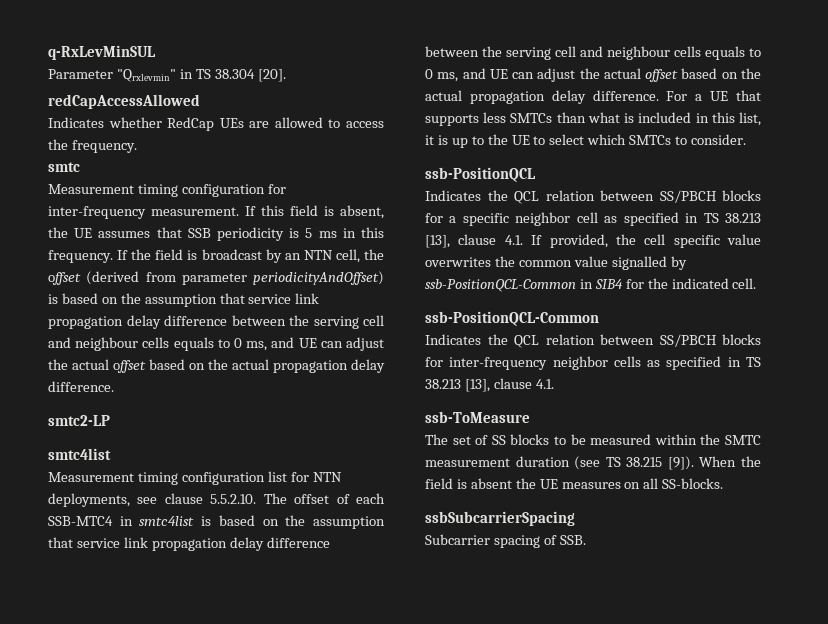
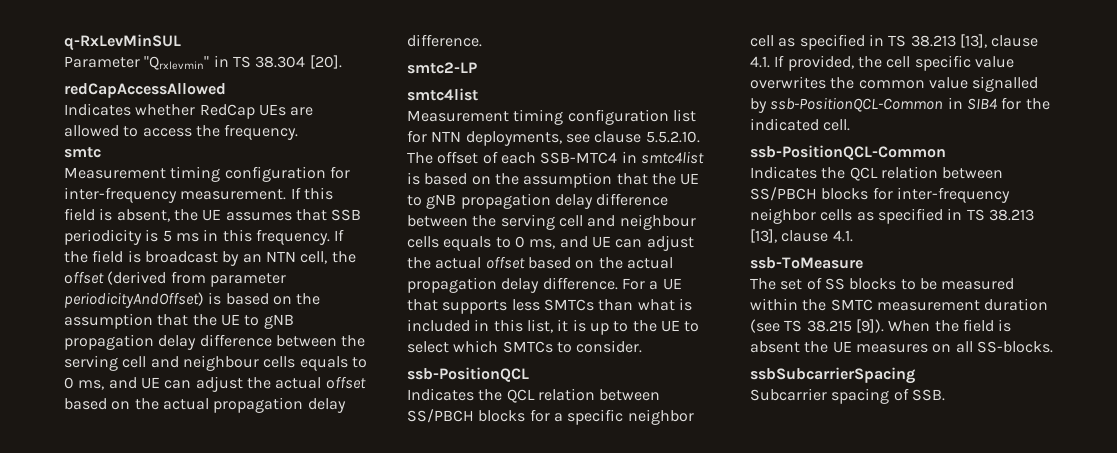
- If the field is broadcast by an NTN cell, the offset (derived from parameter periodicityAndOffset) is based on the assumption that service link propagation delay difference between the serving cell and neighbour cells equals to 0 ms, and UE can adjust the actual offset based on the actual propagation delay difference.
+ If the field is broadcast by an NTN cell, the offset (derived from parameter periodicityAndOffset) is based on the assumption that the UE to gNB propagation delay difference between the serving cell and neighbour cells equals to 0 ms, and UE can adjust the actual offset based on the actual propagation delay difference.
- Measurement timing configuration list for NTN deployments, see clause 5.5.2.10. The offset of each SSB-MTC4 in smtc4list is based on the assumption that service link propagation delay difference between the serving cell and neighbour cells equals to 0 ms, and UE can adjust the actual offset based on the actual propagation delay difference.
+ Measurement timing configuration list for NTN deployments, see clause 5.5.2.10. The offset of each SSB-MTC4 in smtc4list is based on the assumption that the UE to gNB propagation delay difference between the serving cell and neighbour cells equals to 0 ms, and UE can adjust the actual offset based on the actual propagation delay difference.

